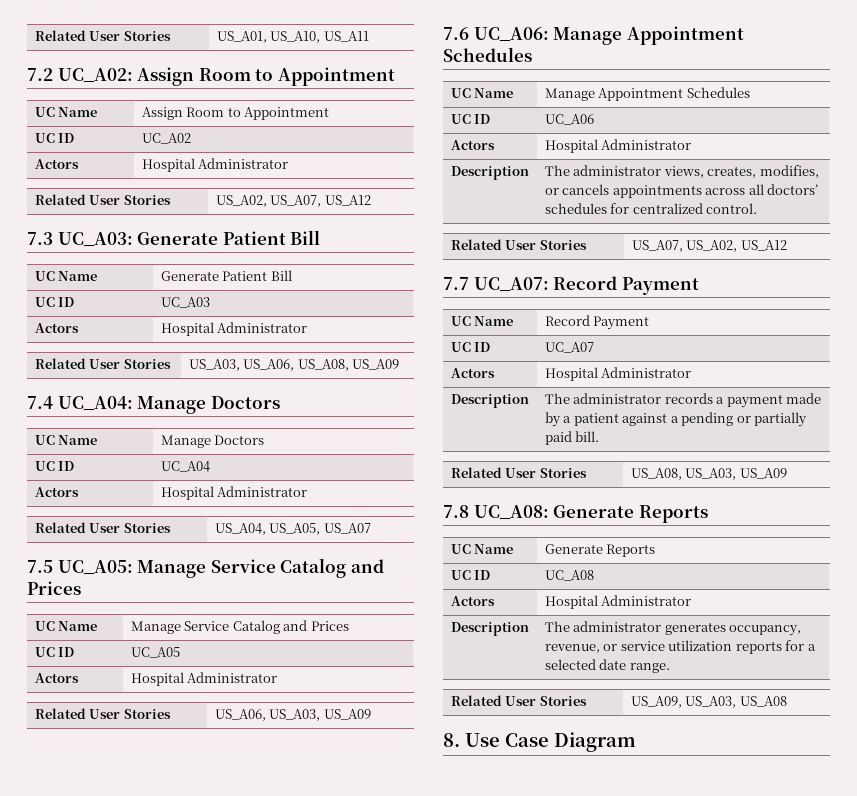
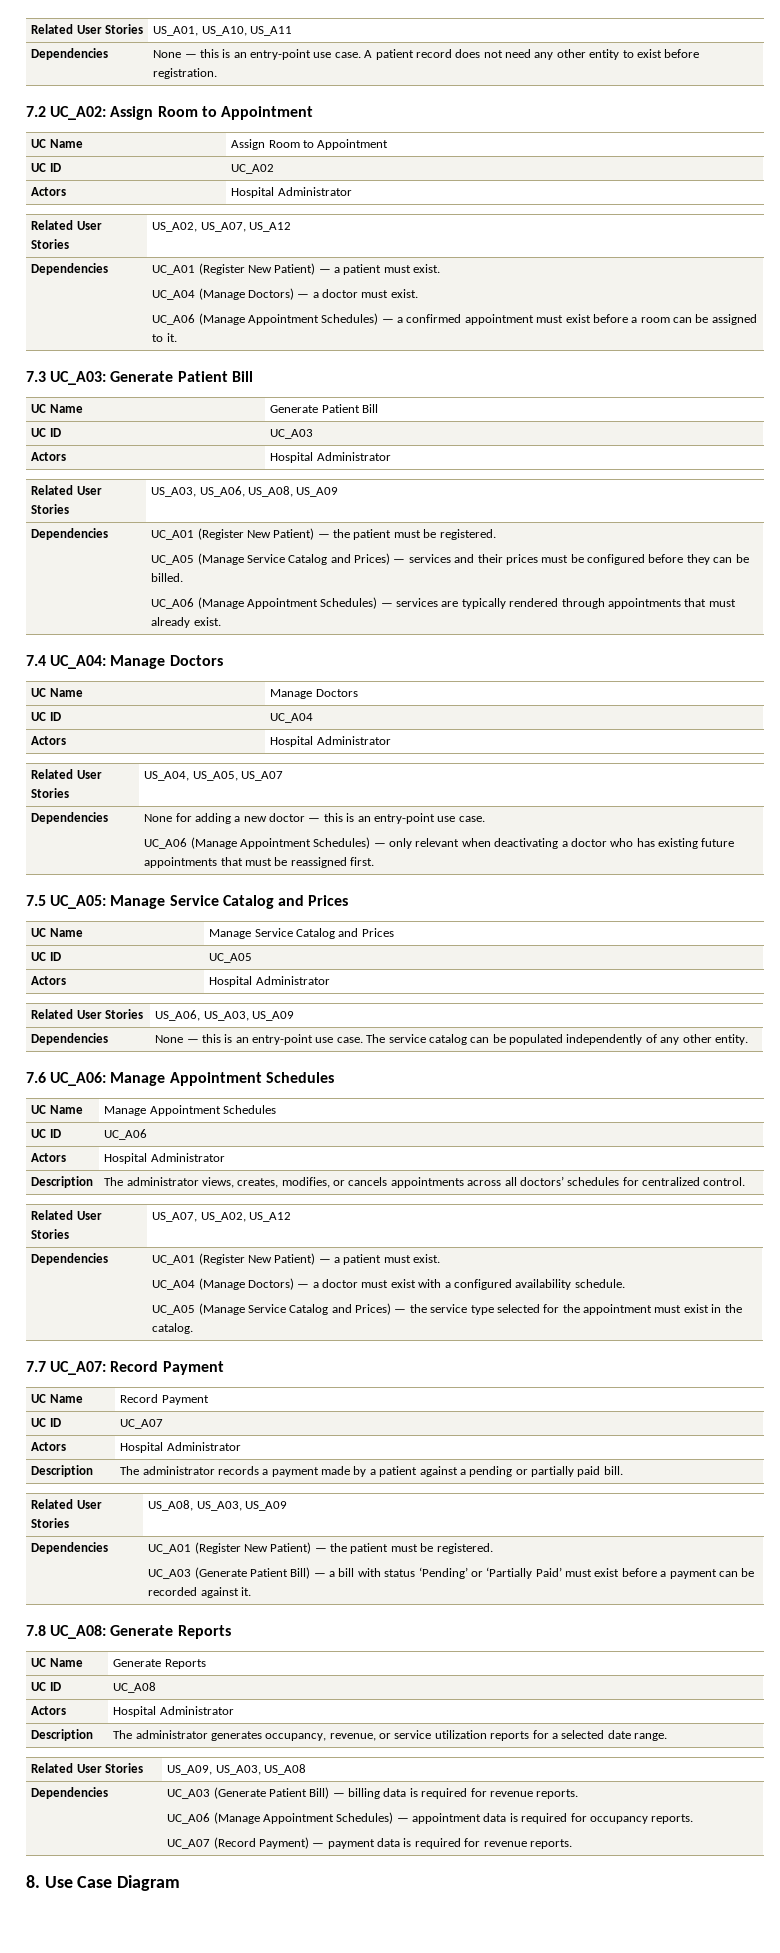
+ Dependencies | None — this is an entry-point use case. A patient record does not need any other entity to exist before registration.
  Related User Stories | US_A02, US_A07, US_A12
+ Dependencies | UC_A01 (Register New Patient) — a patient must exist.
+ UC_A04 (Manage Doctors) — a doctor must exist.
+ UC_A06 (Manage Appointment Schedules) — a confirmed appointment must exist before a room can be assigned to it.
  Related User Stories | US_A03, US_A06, US_A08, US_A09
+ Dependencies | UC_A01 (Register New Patient) — the patient must be registered.
+ UC_A05 (Manage Service Catalog and Prices) — services and their prices must be configured before they can be billed.
+ UC_A06 (Manage Appointment Schedules) — services are typically rendered through appointments that must already exist.
+ Dependencies | None for adding a new doctor — this is an entry-point use case.
+ UC_A06 (Manage Appointment Schedules) — only relevant when deactivating a doctor who has existing future appointments that must be reassigned first.
+ Dependencies | None — this is an entry-point use case. The service catalog can be populated independently of any other entity.
  Related User Stories | US_A07, US_A02, US_A12
+ Dependencies | UC_A01 (Register New Patient) — a patient must exist.
+ UC_A04 (Manage Doctors) — a doctor must exist with a configured availability schedule.
+ UC_A05 (Manage Service Catalog and Prices) — the service type selected for the appointment must exist in the catalog.
  Related User Stories | US_A08, US_A03, US_A09
+ Dependencies | UC_A01 (Register New Patient) — the patient must be registered.
+ UC_A03 (Generate Patient Bill) — a bill with status ‘Pending’ or ‘Partially Paid’ must exist before a payment can be recorded against it.
+ Dependencies | UC_A03 (Generate Patient Bill) — billing data is required for revenue reports.
+ UC_A06 (Manage Appointment Schedules) — appointment data is required for occupancy reports.
+ UC_A07 (Record Payment) — payment data is required for revenue reports.

